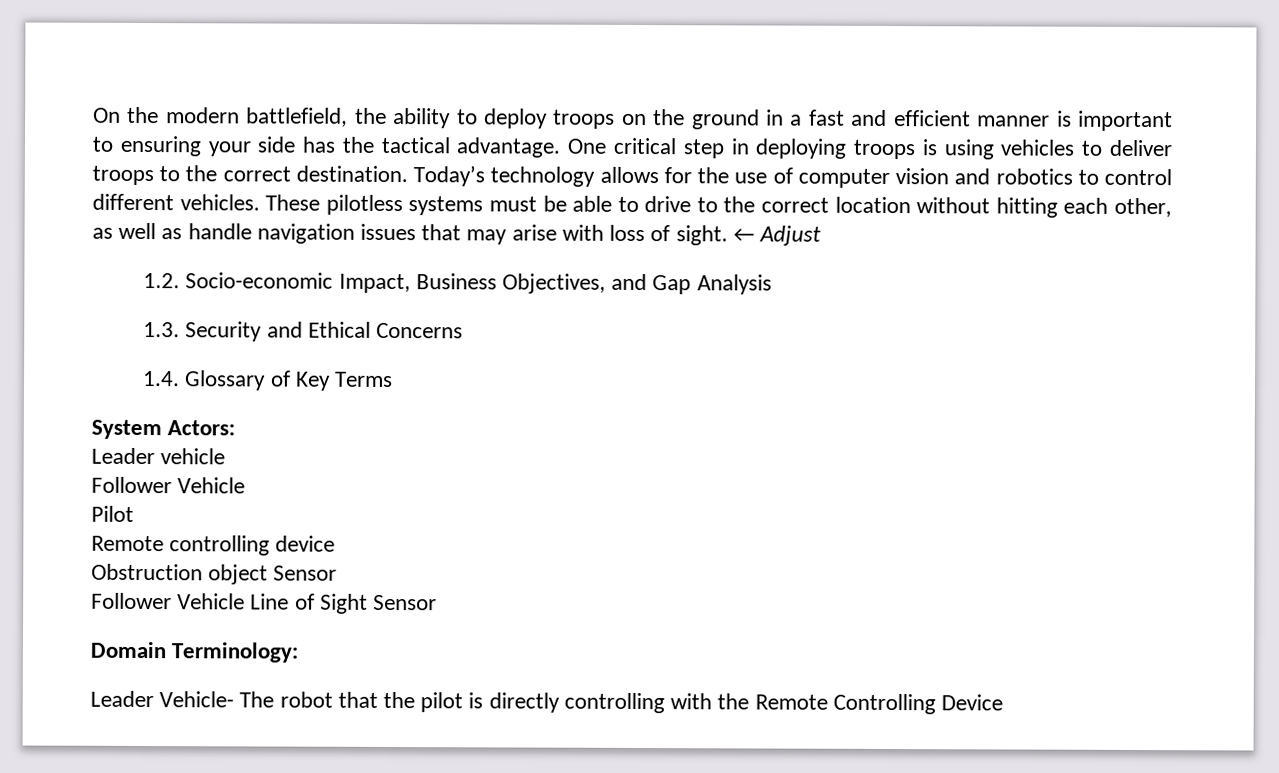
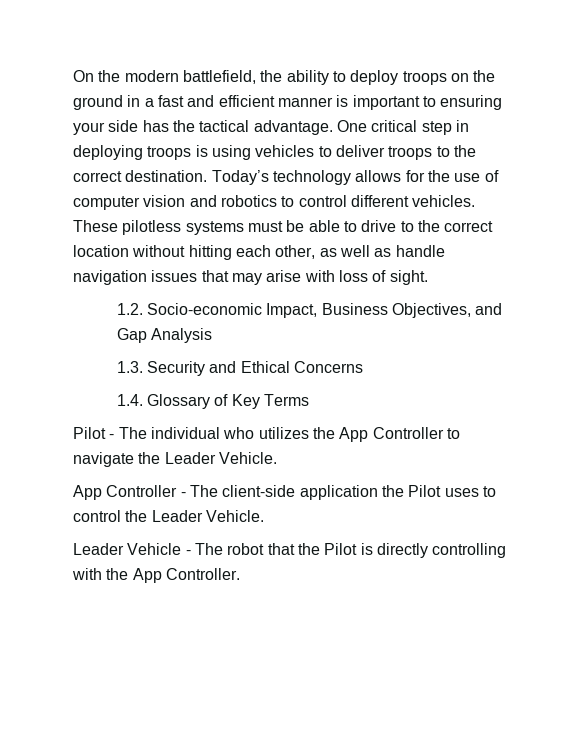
- ← Adjust
- System Actors:
- Leader vehicle
- Follower Vehicle
- Pilot
- Remote controlling device
- Obstruction object Sensor
- Follower Vehicle Line of Sight Sensor
- Domain Terminology:
- Leader Vehicle- The robot that the pilot is directly controlling with the Remote Controlling Device
+ Pilot - The individual who utilizes the App Controller to navigate the Leader Vehicle.
+ App Controller - The client-side application the Pilot uses to control the Leader Vehicle.
+ Leader Vehicle - The robot that the Pilot is directly controlling with the App Controller.

